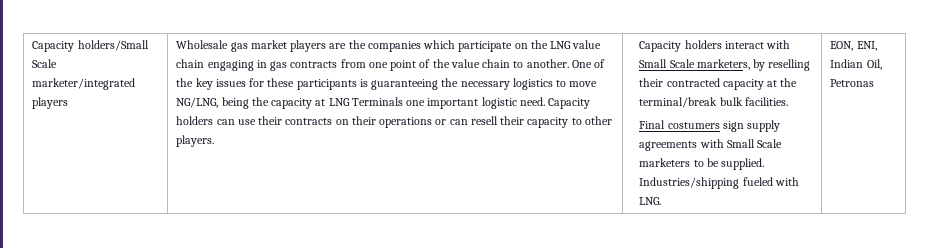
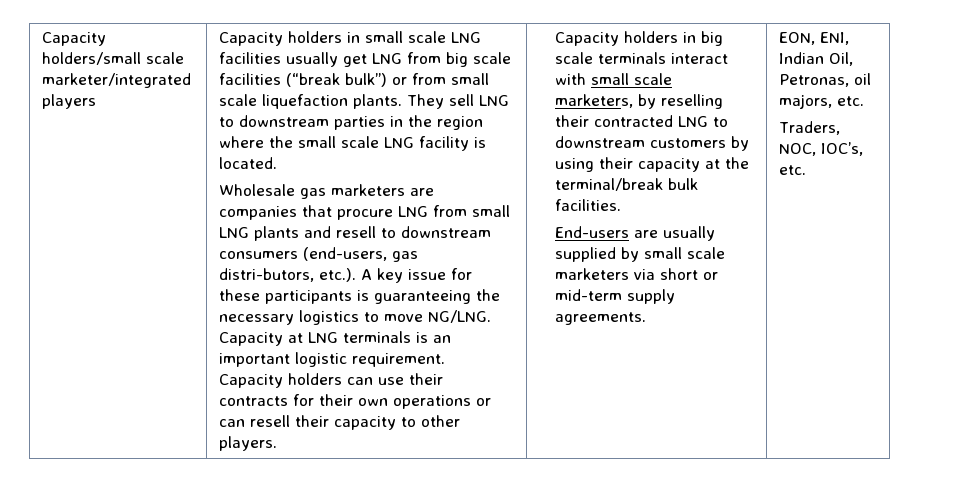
- Capacity holders/Small Scale marketer/integrated players
+ Capacity holders/small scale marketer/integrated players
- Wholesale gas market players are the companies which participate on the LNG value chain engaging in gas contracts from one point of the value chain to another. One of the key issues for these participants is guaranteeing the necessary logistics to move NG/LNG, being the capacity at LNG Terminals one important logistic need.
+ Capacity holders in small scale LNG facilities usually get LNG from big scale facilities (“break bulk”) or from small scale liquefaction plants. They sell LNG to downstream parties in the region where the small scale LNG facility is located.
+ Wholesale gas marketers are companies that procure LNG from small LNG plants and resell to downstream consumers (end-users, gas distri-butors, etc.). A key issue for these participants is guaranteeing the necessary logistics to move NG/LNG. Capacity at LNG terminals is an important logistic requirement.
- Capacity holders can use their contracts on their operations or can resell their capacity to other players.
+ Capacity holders can use their contracts for their own operations or can resell their capacity to other players.
- Capacity holders interact with Small Scale marketers, by reselling their contracted capacity at the terminal/break bulk facilities.
+ Capacity holders in big scale terminals interact with small scale marketers, by reselling their contracted LNG to downstream customers by using their capacity at the terminal/break bulk facilities.
- Final costumers sign supply agreements with Small Scale marketers to be supplied. Industries/shipping fueled with LNG. | EON, ENI, Indian Oil, Petronas
+ End-users are usually supplied by small scale marketers via short or mid-term supply agreements. | EON, ENI, Indian Oil, Petronas, oil majors, etc.
+ Traders, NOC, IOC’s, etc.

